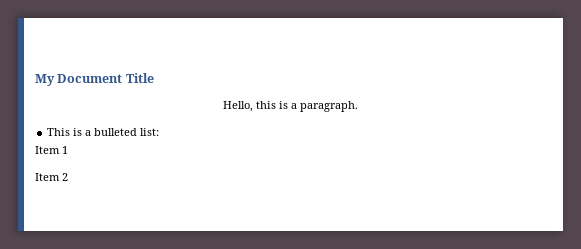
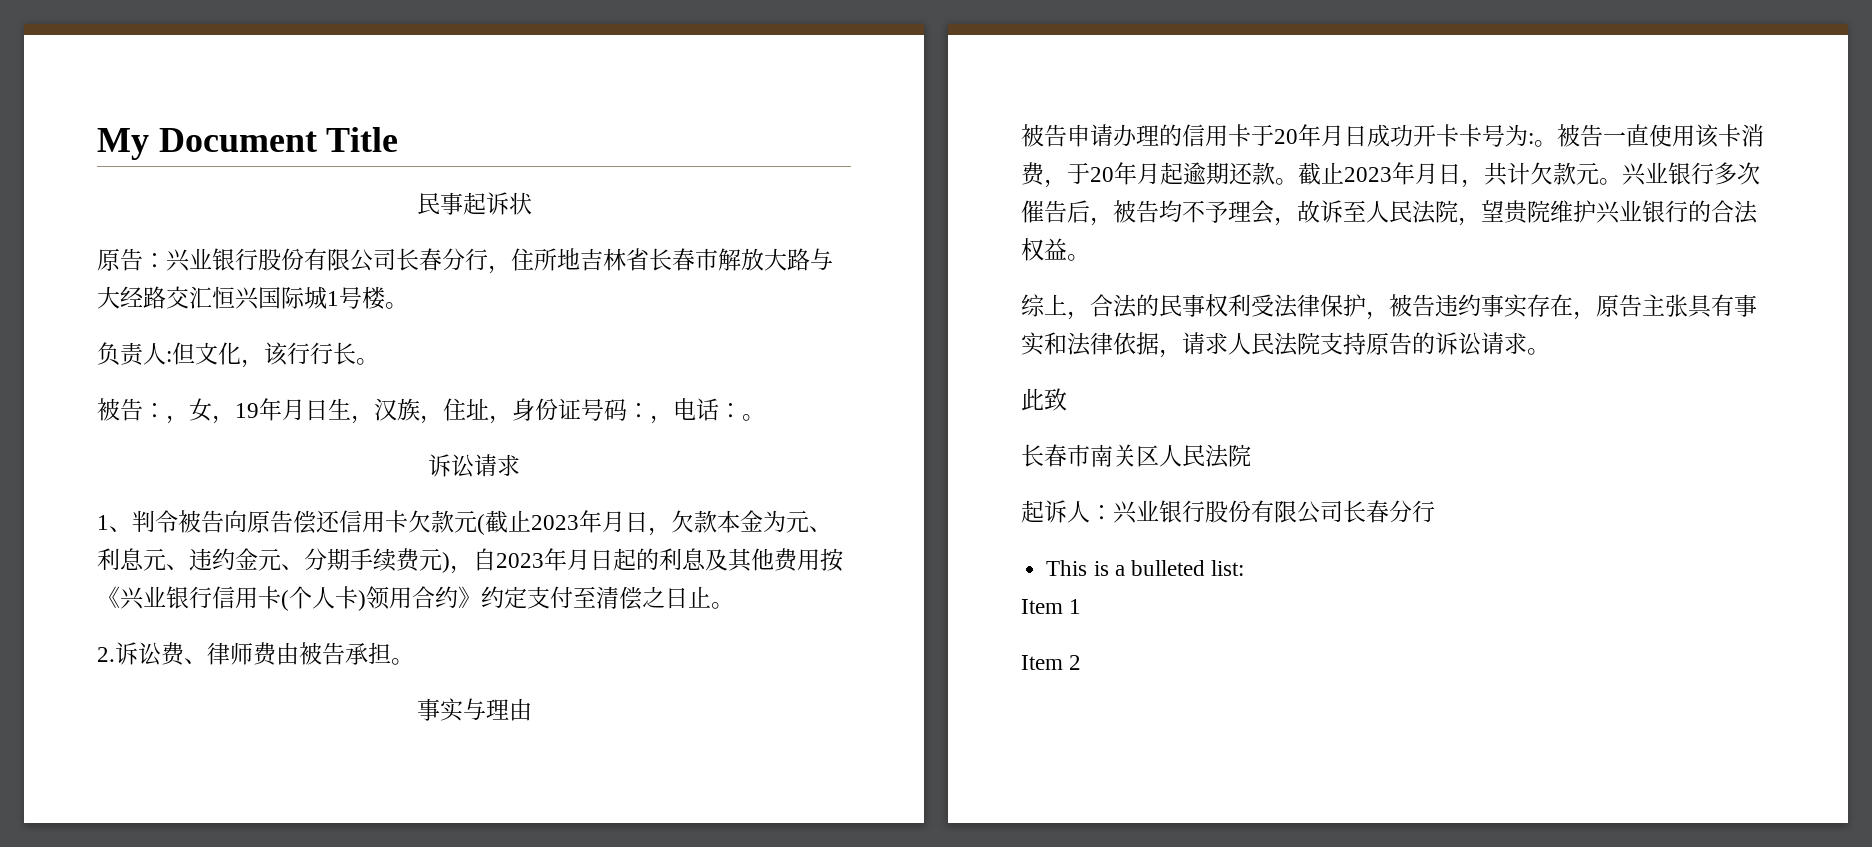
- Hello, this is a paragraph.
+ 民事起诉状
+ 原告：兴业银行股份有限公司长春分行，住所地吉林省长春市解放大路与大经路交汇恒兴国际城1号楼。
+ 负责人:但文化，该行行长。
+ 被告：，女，19年月日生，汉族，住址，身份证号码：，电话：。
+ 诉讼请求
+ 1、判令被告向原告偿还信用卡欠款元(截止2023年月日，欠款本金为元、利息元、违约金元、分期手续费元)，自2023年月日起的利息及其他费用按《兴业银行信用卡(个人卡)领用合约》约定支付至清偿之日止。
+ 2.诉讼费、律师费由被告承担。
+ 事实与理由
+ 被告申请办理的信用卡于20年月日成功开卡卡号为:。被告一直使用该卡消费，于20年月起逾期还款。截止2023年月日，共计欠款元。兴业银行多次催告后，被告均不予理会，故诉至人民法院，望贵院维护兴业银行的合法权益。
+ 综上，合法的民事权利受法律保护，被告违约事实存在，原告主张具有事实和法律依据，请求人民法院支持原告的诉讼请求。
+ 此致
+ 长春市南关区人民法院
+ 起诉人：兴业银行股份有限公司长春分行

